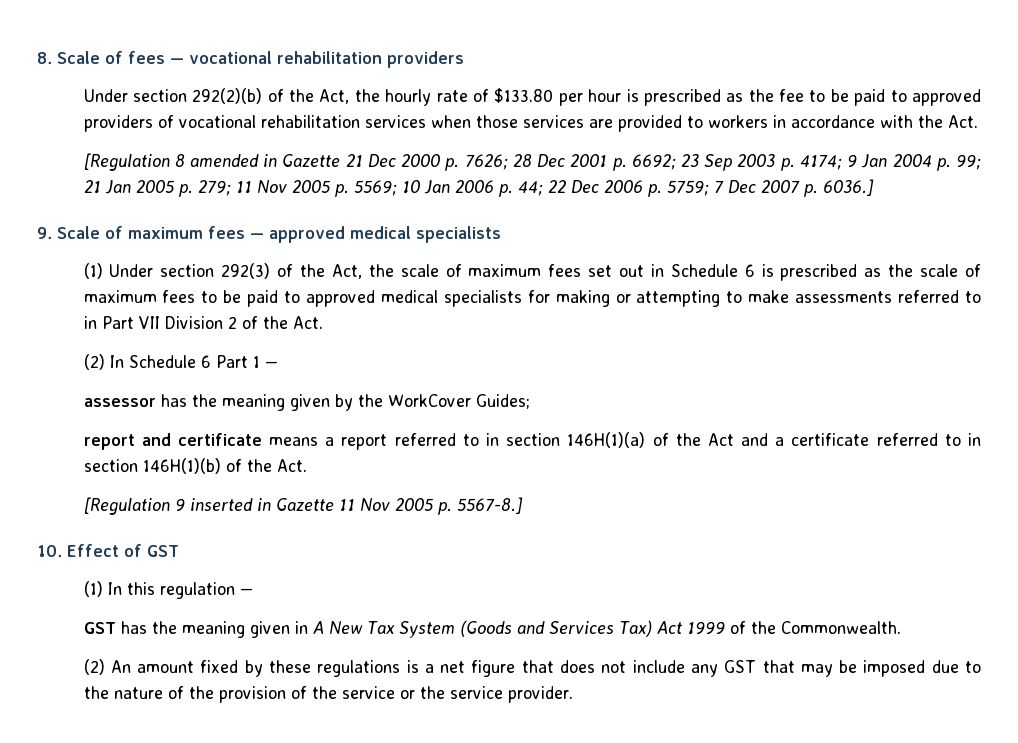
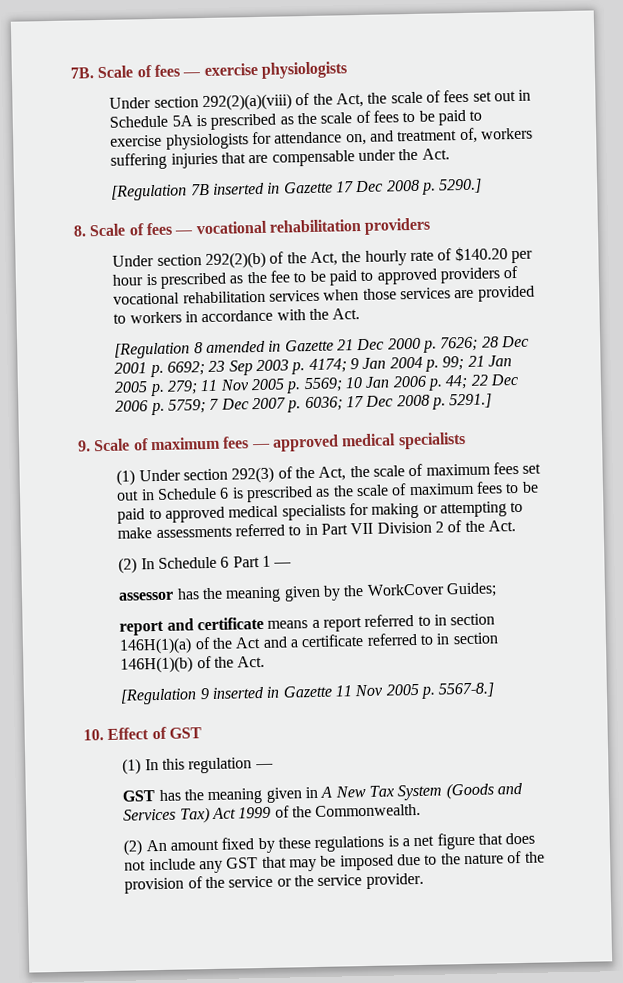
+ 7B. Scale of fees — exercise physiologists
+ Under section 292(2)(a)(viii) of the Act, the scale of fees set out in Schedule 5A is prescribed as the scale of fees to be paid to exercise physiologists for attendance on, and treatment of, workers suffering injuries that are compensable under the Act.
+ [Regulation 7B inserted in Gazette 17 Dec 2008 p. 5290.]
- Under section 292(2)(b) of the Act, the hourly rate of $133.80 per hour is prescribed as the fee to be paid to approved providers of vocational rehabilitation services when those services are provided to workers in accordance with the Act.
+ Under section 292(2)(b) of the Act, the hourly rate of $140.20 per hour is prescribed as the fee to be paid to approved providers of vocational rehabilitation services when those services are provided to workers in accordance with the Act.
- [Regulation 8 amended in Gazette 21 Dec 2000 p. 7626; 28 Dec 2001 p. 6692; 23 Sep 2003 p. 4174; 9 Jan 2004 p. 99; 21 Jan 2005 p. 279; 11 Nov 2005 p. 5569; 10 Jan 2006 p. 44; 22 Dec 2006 p. 5759; 7 Dec 2007 p. 6036.]
+ [Regulation 8 amended in Gazette 21 Dec 2000 p. 7626; 28 Dec 2001 p. 6692; 23 Sep 2003 p. 4174; 9 Jan 2004 p. 99; 21 Jan 2005 p. 279; 11 Nov 2005 p. 5569; 10 Jan 2006 p. 44; 22 Dec 2006 p. 5759; 7 Dec 2007 p. 6036; 17 Dec 2008 p. 5291.]

